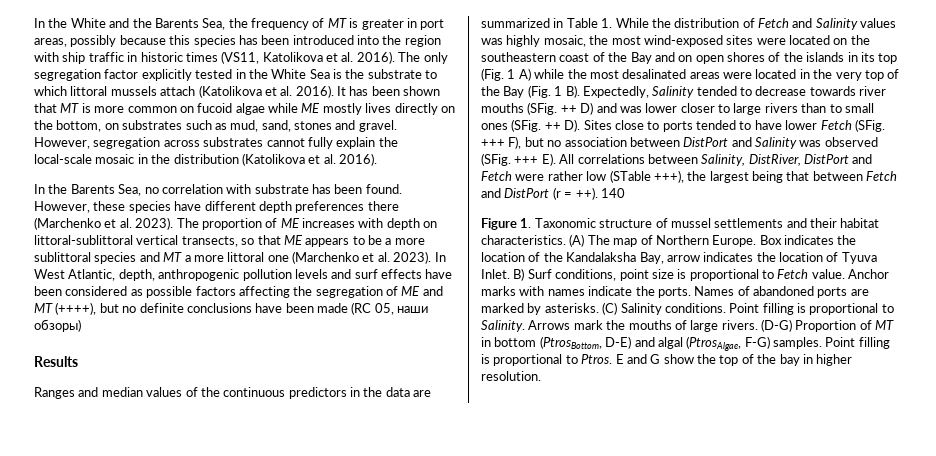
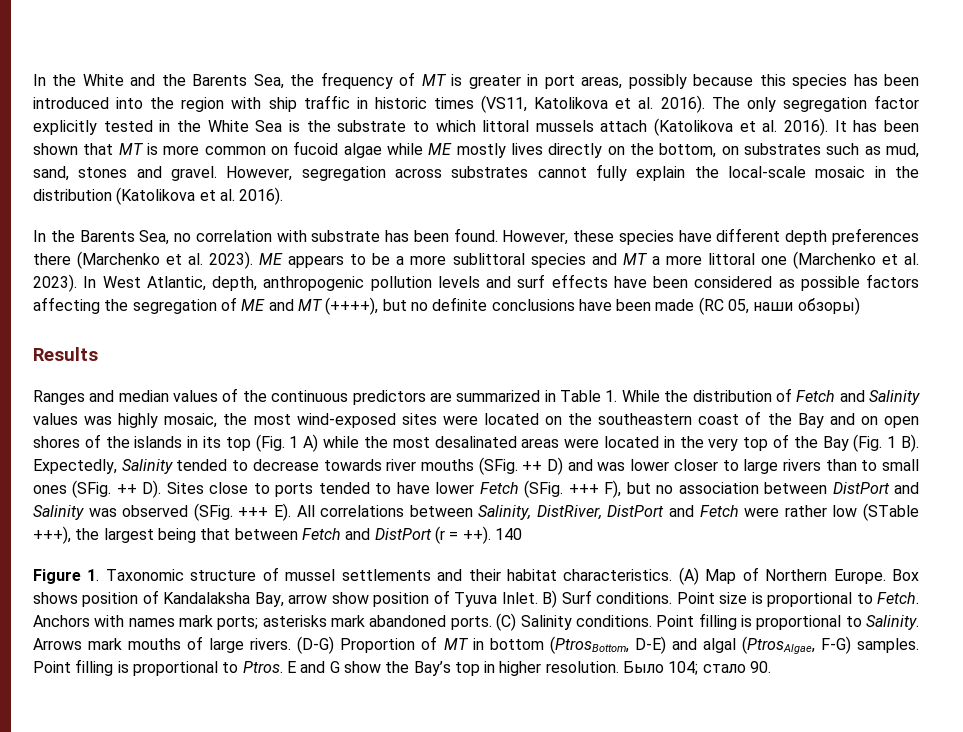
- The proportion of ME increases with depth on littoral-sublittoral vertical transects, so that ME appears to be a more sublittoral species and MT a more littoral one (Marchenko et al. 2023).
+ ME appears to be a more sublittoral species and MT a more littoral one (Marchenko et al. 2023).
- Ranges and median values of the continuous predictors in the data are summarized in Table 1. While the distribution of Fetch and Salinity values was highly mosaic, the most wind-exposed sites were located on the southeastern coast of the Bay and on open shores of the islands in its top (Fig. 1 A) while the most desalinated areas were located in the very top of the Bay (Fig. 1 B). Expectedly, Salinity tended to decrease towards river mouths (SFig.
+ Ranges and median values of the continuous predictors are summarized in Table 1. While the distribution of Fetch and Salinity values was highly mosaic, the most wind-exposed sites were located on the southeastern coast of the Bay and on open shores of the islands in its top (Fig. 1 A) while the most desalinated areas were located in the very top of the Bay (Fig. 1 B). Expectedly, Salinity tended to decrease towards river mouths (SFig.
- (A) The map of Northern Europe.
+ (A) Map of Northern Europe.
- Box indicates the location of the Kandalaksha Bay, arrow indicates the location of Tyuva Inlet.
+ Box shows position of Kandalaksha Bay, arrow show position of Tyuva Inlet.
- B) Surf conditions, point size is proportional to Fetch value. Anchor marks with names indicate the ports. Names of abandoned ports are marked by asterisks.
+ B) Surf conditions. Point size is proportional to Fetch. Anchors with names mark ports; asterisks mark abandoned ports.
- Arrows mark the mouths of large rivers.
+ Arrows mark mouths of large rivers.
- E and G show the top of the bay in higher resolution.
+ E and G show the Bay’s top in higher resolution. Было 104; стало 90.

